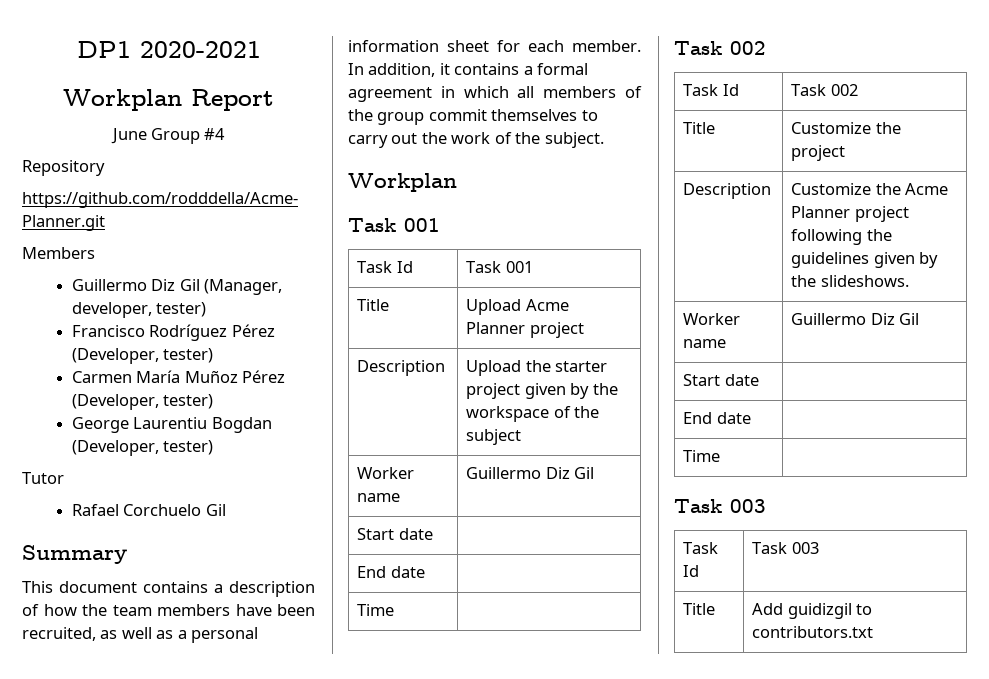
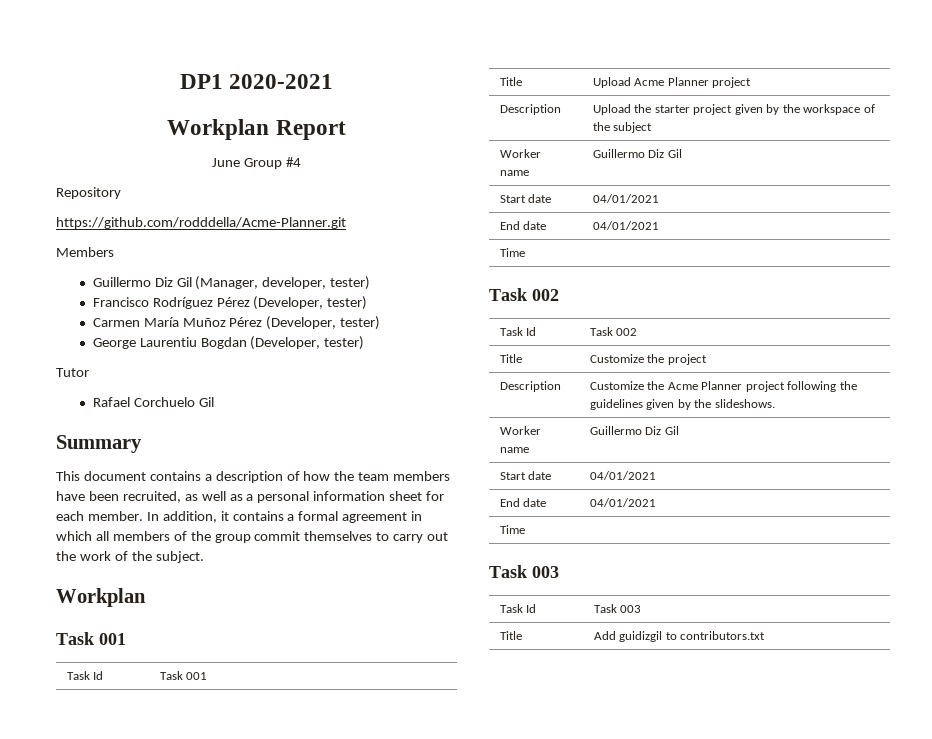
  Description | Upload the starter project given by the workspace of the subject
  Worker name | Guillermo Diz Gil
- Start date |
- End date |
+ Start date | 04/01/2021
+ End date | 04/01/2021
  Description | Customize the Acme Planner project following the guidelines given by the slideshows.
  Worker name | Guillermo Diz Gil
- Start date |
- End date |
+ Start date | 04/01/2021
+ End date | 04/01/2021

